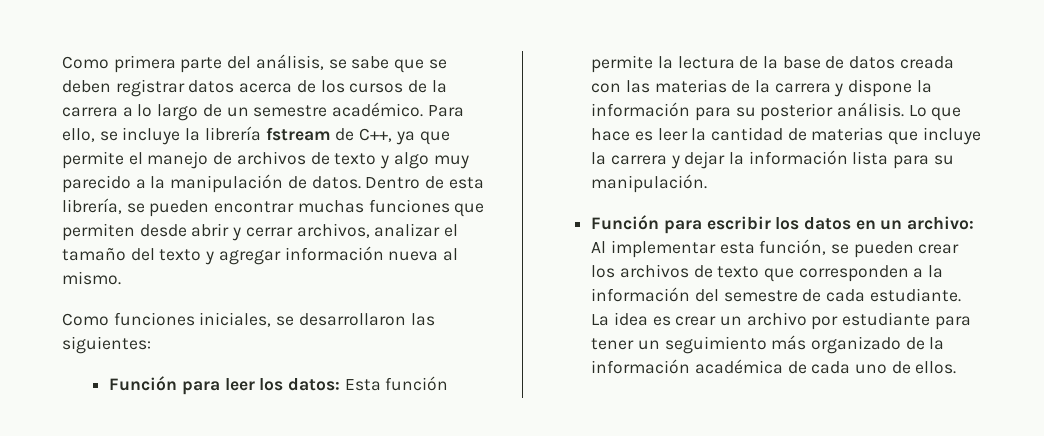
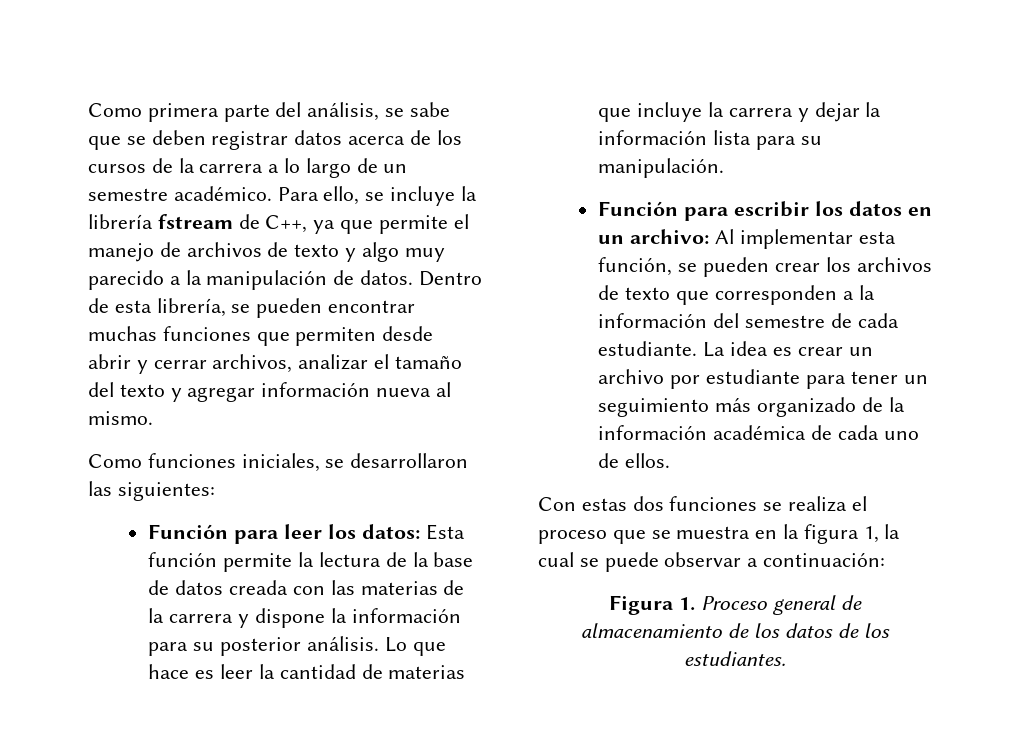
+ Con estas dos funciones se realiza el proceso que se muestra en la figura 1, la cual se puede observar a continuación:
+ Figura 1. Proceso general de almacenamiento de los datos de los estudiantes.

